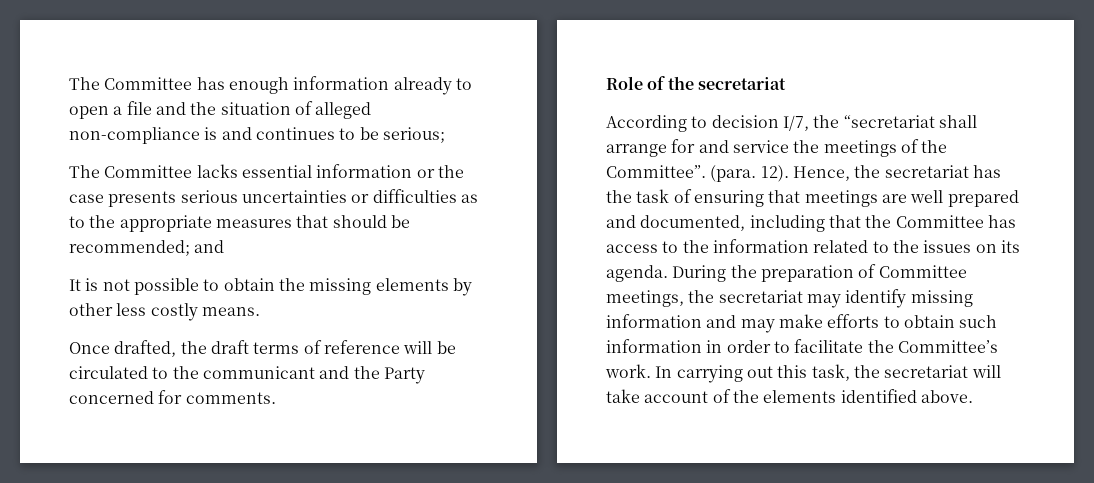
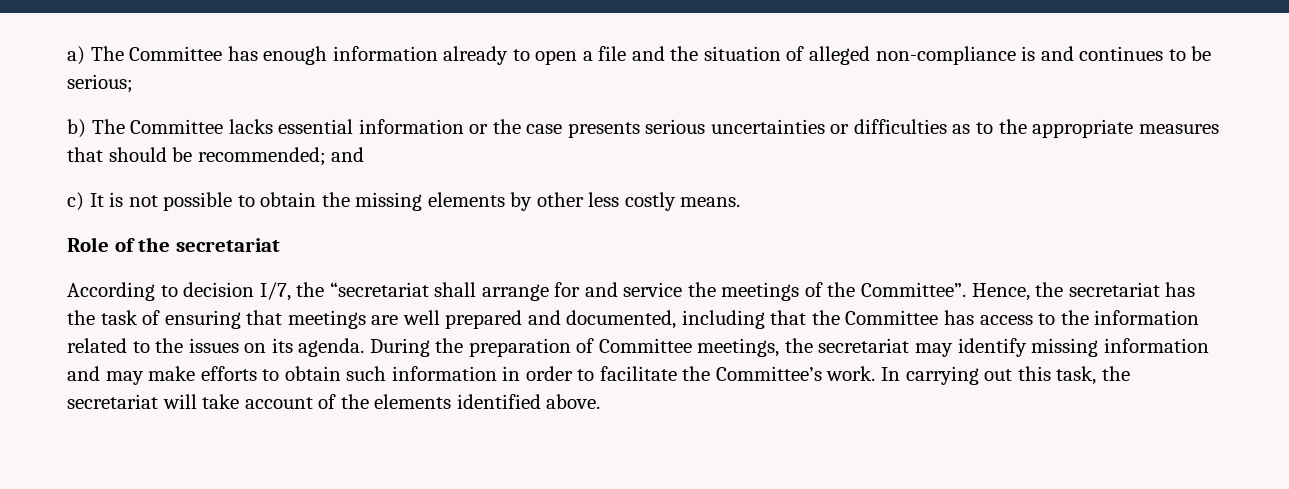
- The Committee has enough information already to open a file and the situation of alleged non-compliance is and continues to be serious;
+ a) The Committee has enough information already to open a file and the situation of alleged non-compliance is and continues to be serious;
- The Committee lacks essential information or the case presents serious uncertainties or difficulties as to the appropriate measures that should be recommended; and
+ b) The Committee lacks essential information or the case presents serious uncertainties or difficulties as to the appropriate measures that should be recommended; and
- It is not possible to obtain the missing elements by other less costly means.
+ c) It is not possible to obtain the missing elements by other less costly means.
- Once drafted, the draft terms of reference will be circulated to the communicant and the Party concerned for comments.
- (para. 12).

